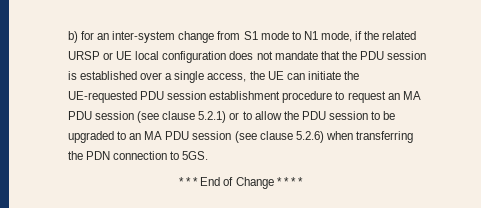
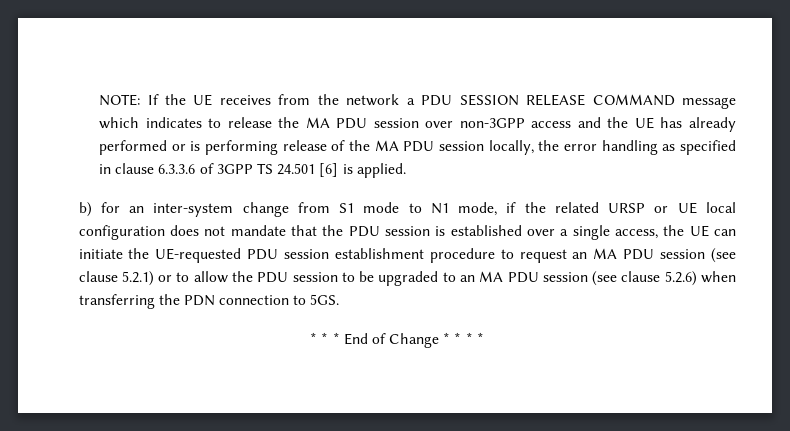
+ NOTE: If the UE receives from the network a PDU SESSION RELEASE COMMAND message which indicates to release the MA PDU session over non-3GPP access and the UE has already performed or is performing release of the MA PDU session locally, the error handling as specified in clause 6.3.3.6 of 3GPP TS 24.501 [6] is applied.

